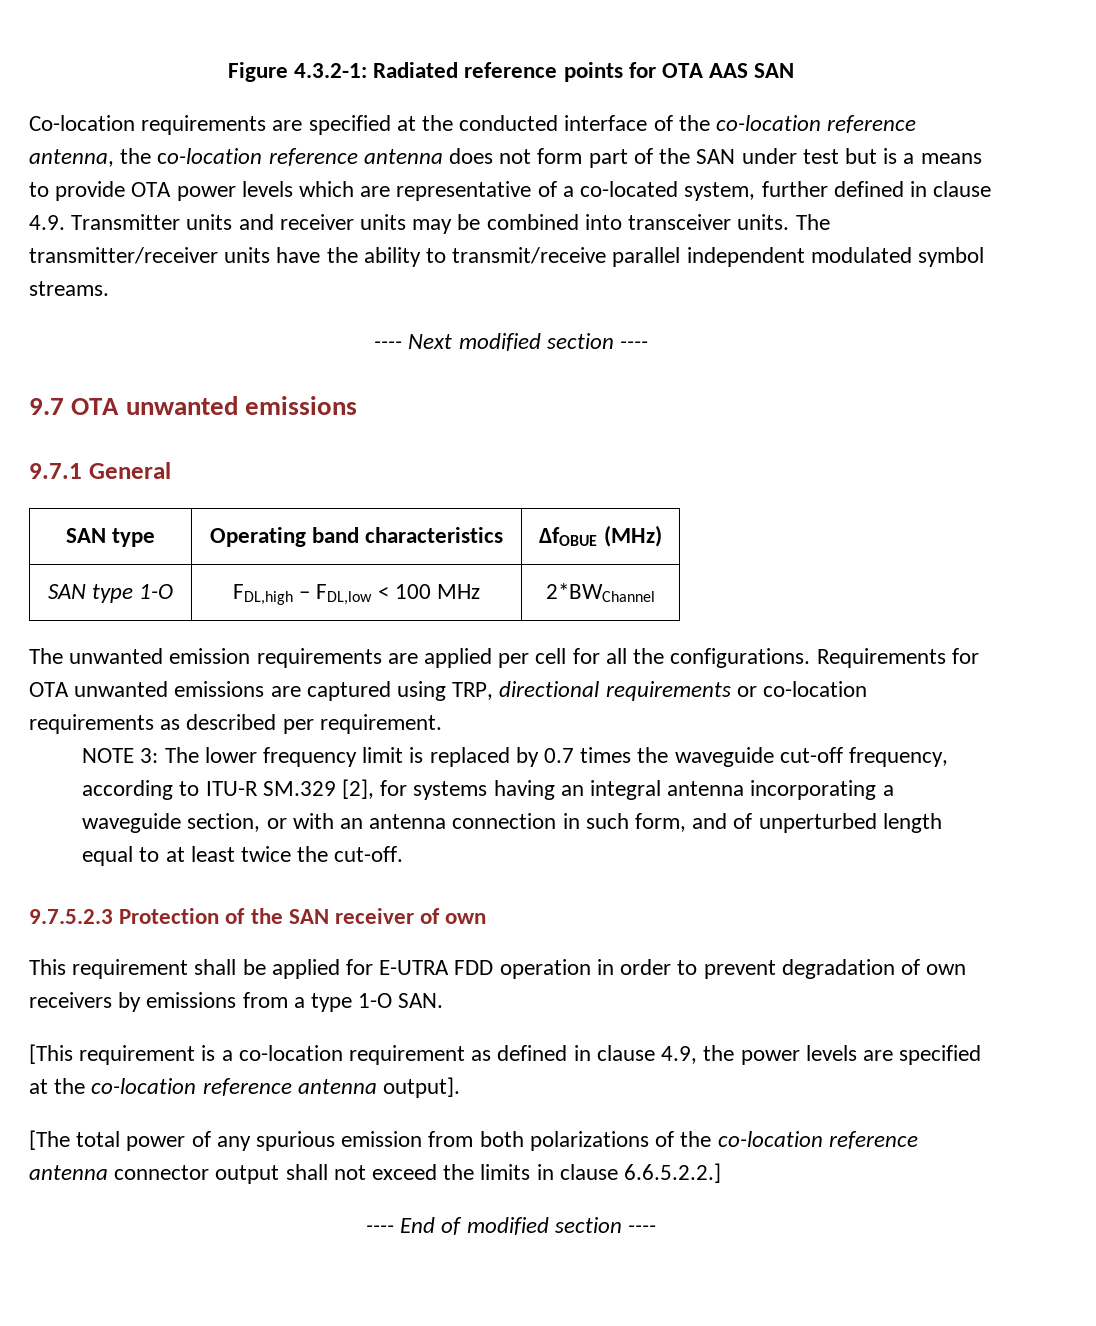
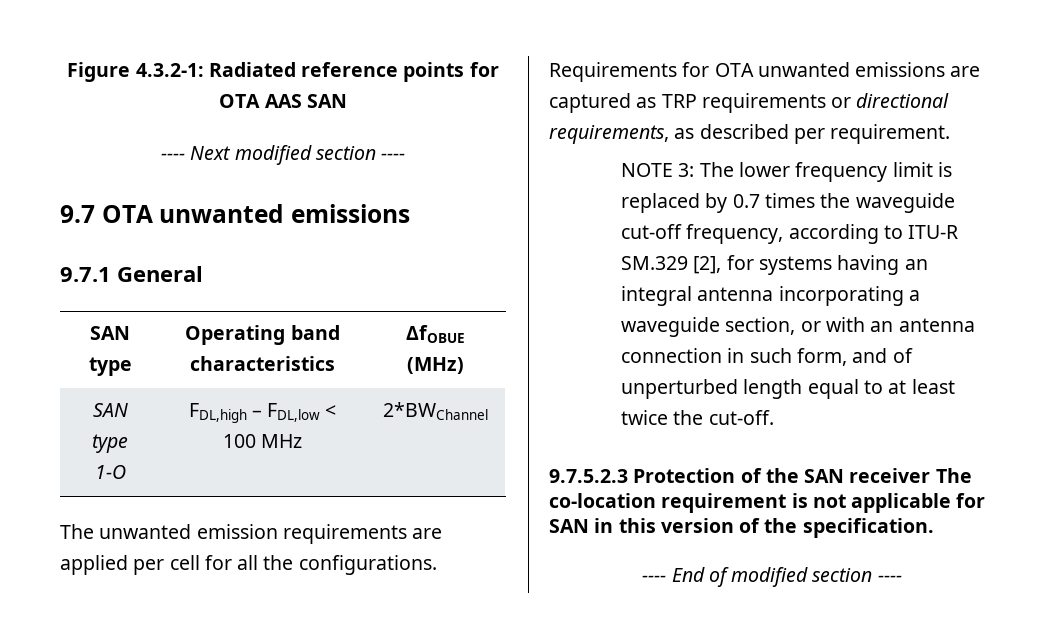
- Co-location requirements are specified at the conducted interface of the co-location reference antenna, the co-location reference antenna does not form part of the SAN under test but is a means to provide OTA power levels which are representative of a co-located system, further defined in clause 4.9. Transmitter units and receiver units may be combined into transceiver units. The transmitter/receiver units have the ability to transmit/receive parallel independent modulated symbol streams.
- Requirements for OTA unwanted emissions are captured using TRP, directional requirements or co-location requirements as described per requirement.
+ Requirements for OTA unwanted emissions are captured as TRP requirements or directional requirements, as described per requirement.
- 9.7.5.2.3 Protection of the SAN receiver of own
- This requirement shall be applied for E-UTRA FDD operation in order to prevent degradation of own receivers by emissions from a type 1-O SAN.
- [This requirement is a co-location requirement as defined in clause 4.9, the power levels are specified at the co-location reference antenna output].
- [The total power of any spurious emission from both polarizations of the co-location reference antenna connector output shall not exceed the limits in clause 6.6.5.2.2.]
+ 9.7.5.2.3 Protection of the SAN receiver The co-location requirement is not applicable for SAN in this version of the specification.

